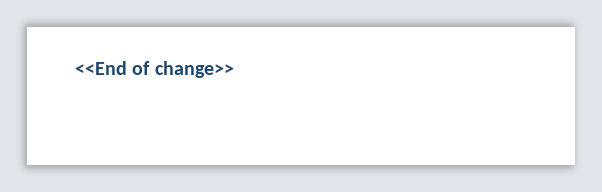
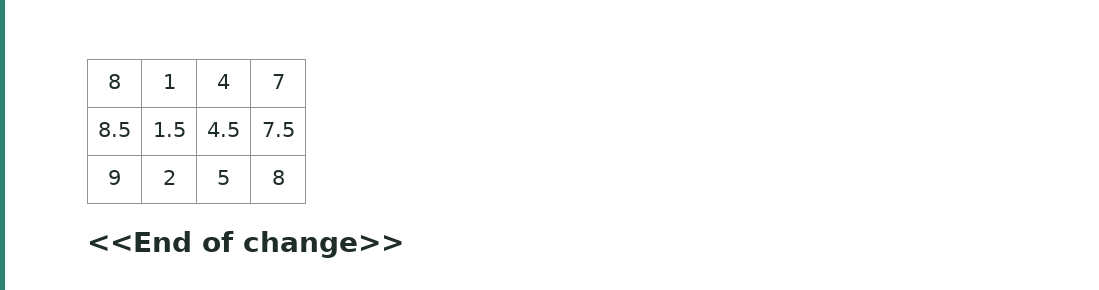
+ 8 | 1 | 4 | 7
+ 8.5 | 1.5 | 4.5 | 7.5
+ 9 | 2 | 5 | 8

